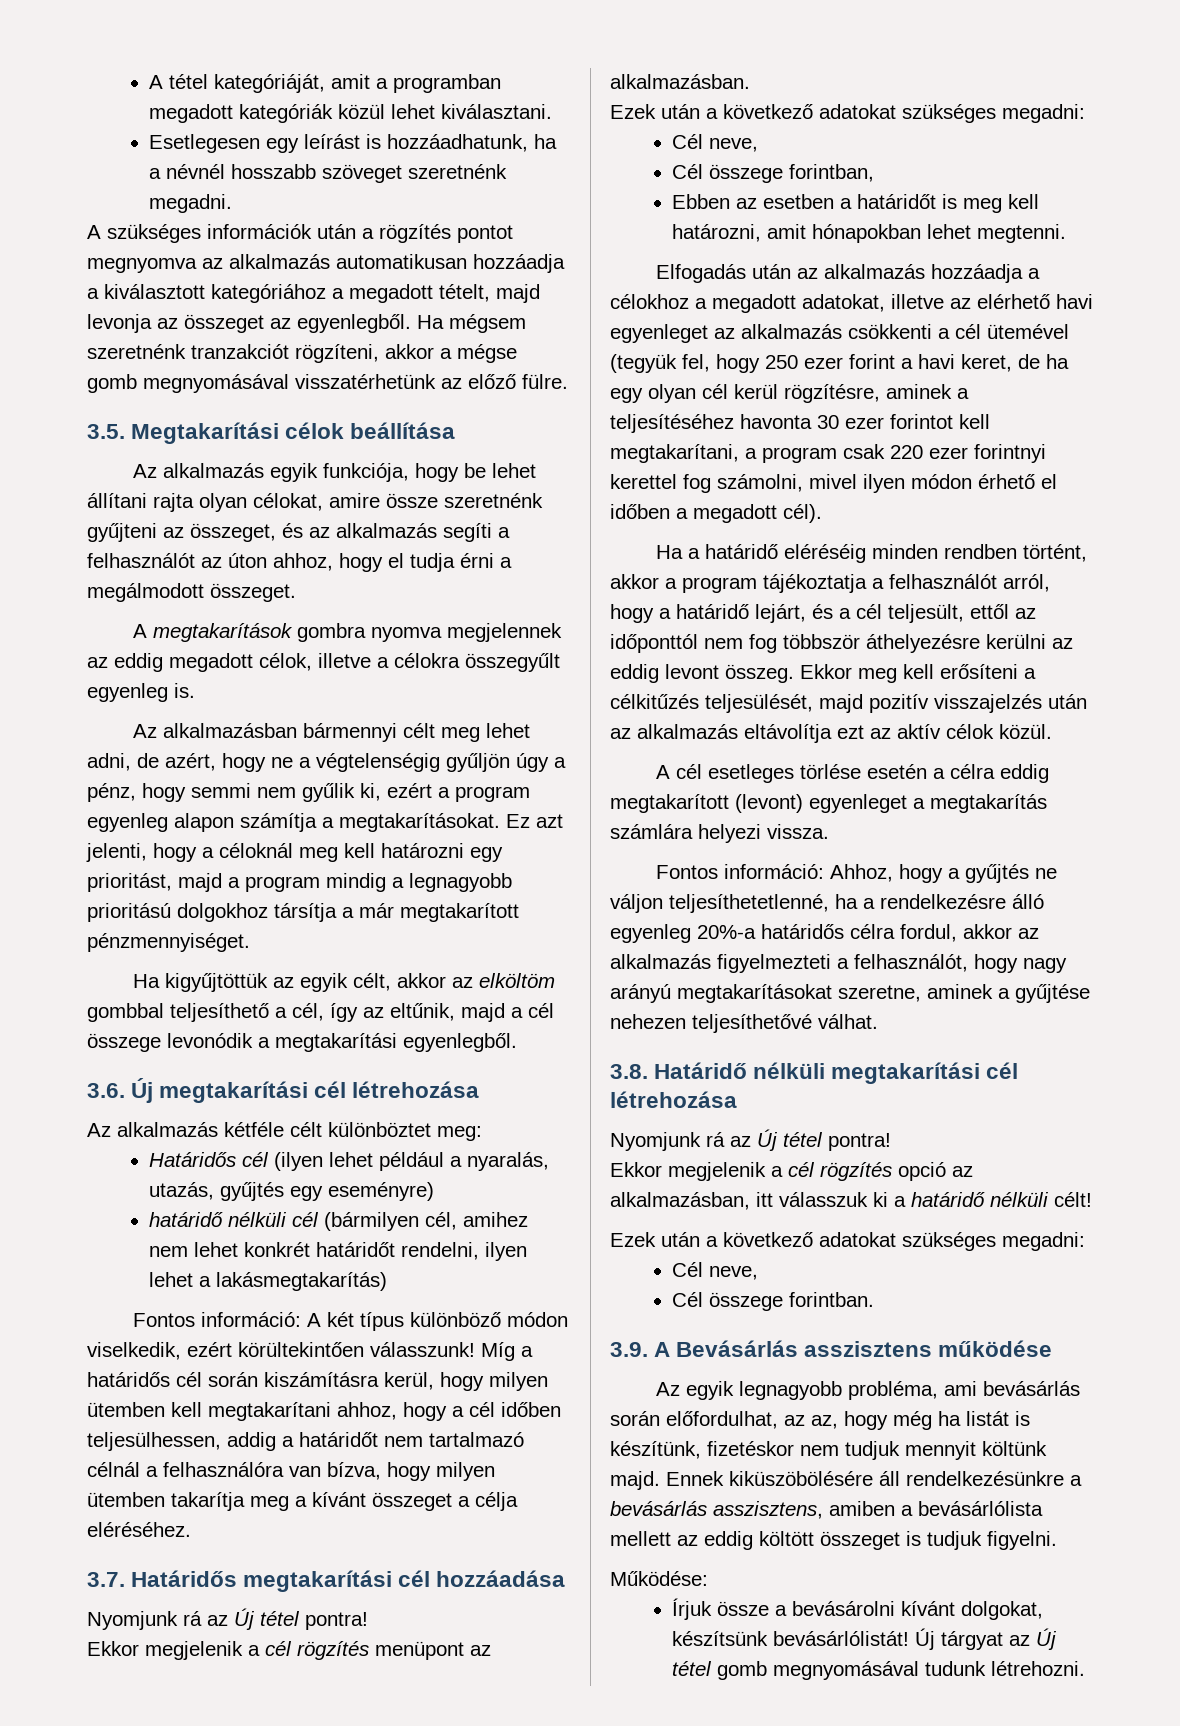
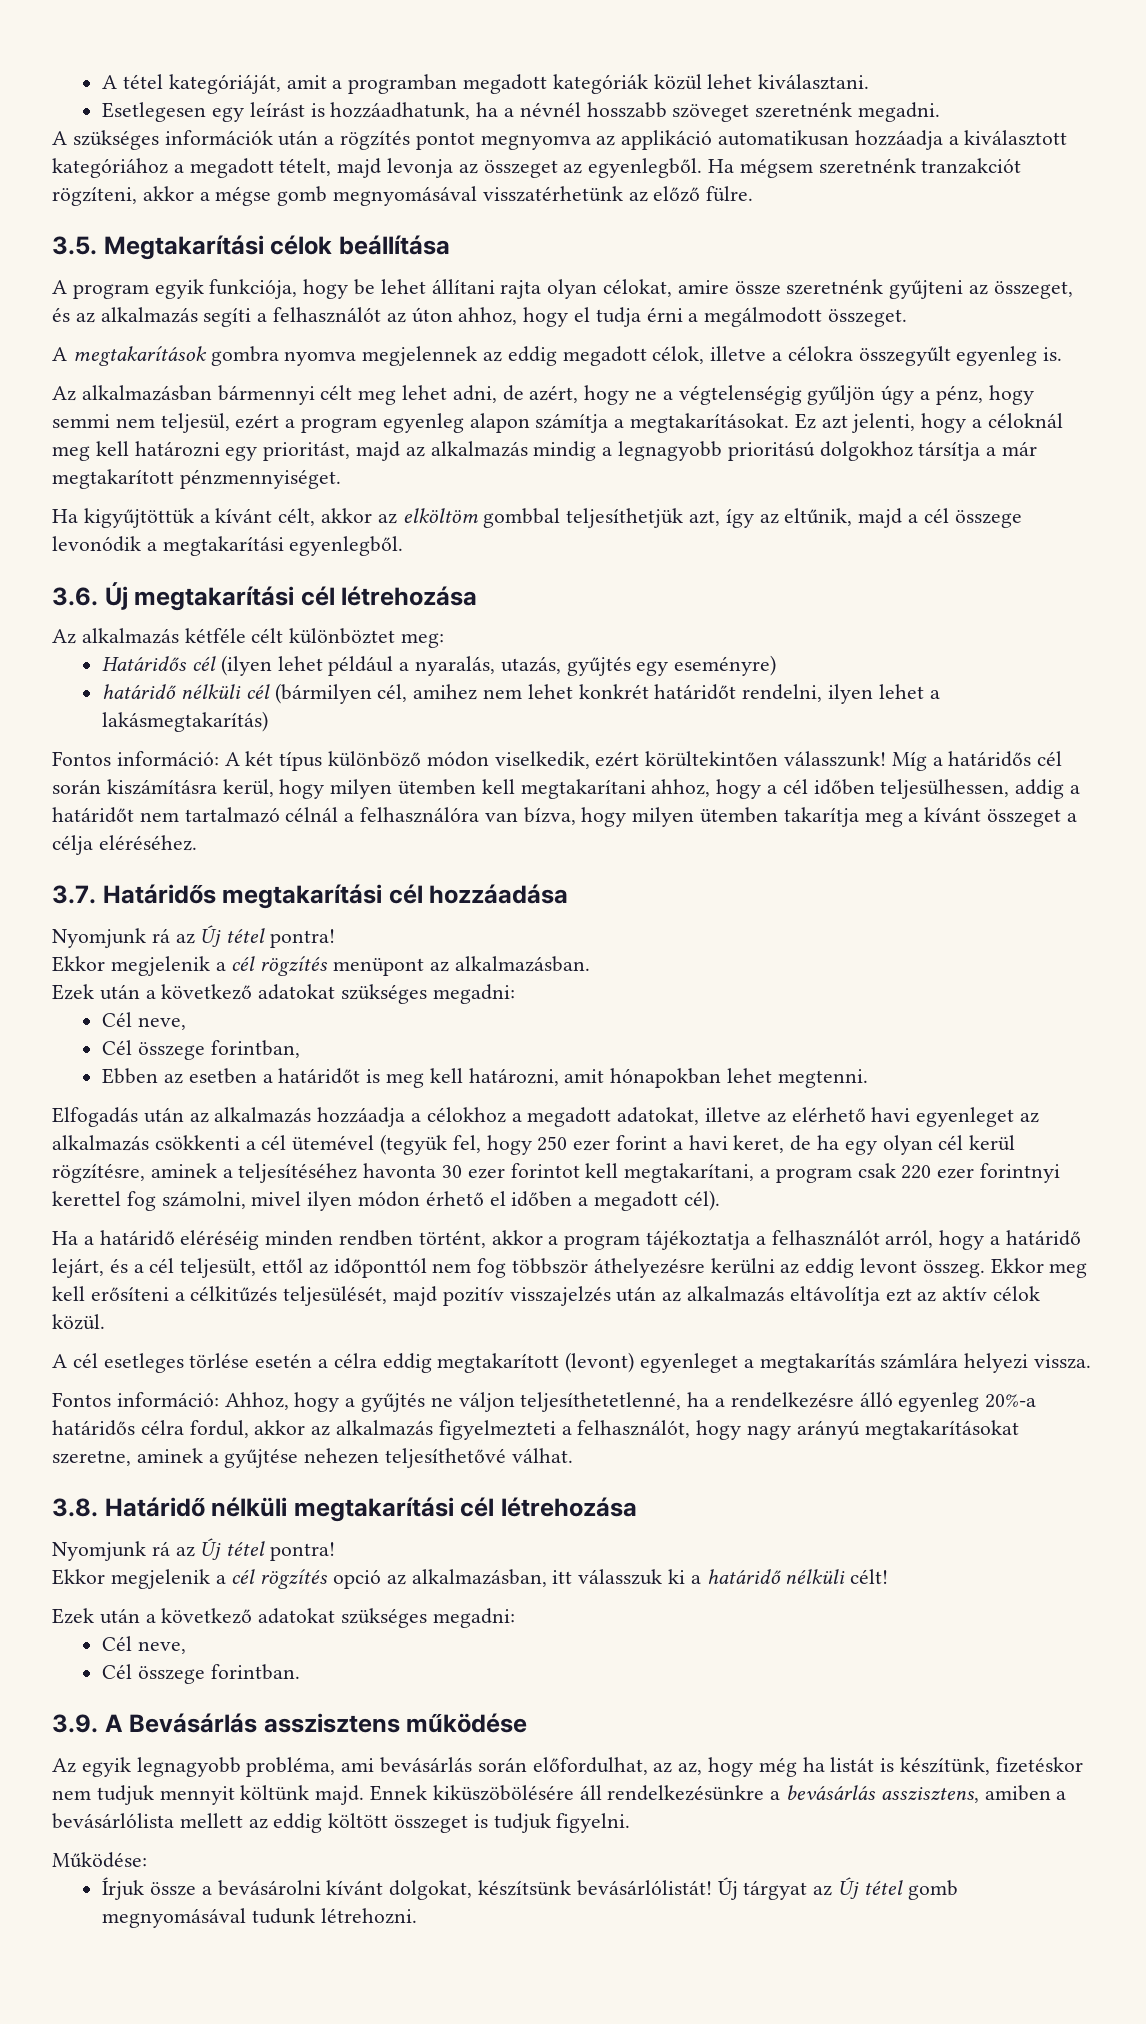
- A szükséges információk után a rögzítés pontot megnyomva az alkalmazás automatikusan hozzáadja a kiválasztott kategóriához a megadott tételt, majd levonja az összeget az egyenlegből.
+ A szükséges információk után a rögzítés pontot megnyomva az applikáció automatikusan hozzáadja a kiválasztott kategóriához a megadott tételt, majd levonja az összeget az egyenlegből.
- Az alkalmazás egyik funkciója, hogy be lehet állítani rajta olyan célokat, amire össze szeretnénk gyűjteni az összeget, és az alkalmazás segíti a felhasználót az úton ahhoz, hogy el tudja érni a megálmodott összeget.
+ A program egyik funkciója, hogy be lehet állítani rajta olyan célokat, amire össze szeretnénk gyűjteni az összeget, és az alkalmazás segíti a felhasználót az úton ahhoz, hogy el tudja érni a megálmodott összeget.
- Az alkalmazásban bármennyi célt meg lehet adni, de azért, hogy ne a végtelenségig gyűljön úgy a pénz, hogy semmi nem gyűlik ki, ezért a program egyenleg alapon számítja a megtakarításokat.
+ Az alkalmazásban bármennyi célt meg lehet adni, de azért, hogy ne a végtelenségig gyűljön úgy a pénz, hogy semmi nem teljesül, ezért a program egyenleg alapon számítja a megtakarításokat.
- Ez azt jelenti, hogy a céloknál meg kell határozni egy prioritást, majd a program mindig a legnagyobb prioritású dolgokhoz társítja a már megtakarított pénzmennyiséget.
+ Ez azt jelenti, hogy a céloknál meg kell határozni egy prioritást, majd az alkalmazás mindig a legnagyobb prioritású dolgokhoz társítja a már megtakarított pénzmennyiséget.
- Ha kigyűjtöttük az egyik célt, akkor az elköltöm gombbal teljesíthető a cél, így az eltűnik, majd a cél összege levonódik a megtakarítási egyenlegből.
+ Ha kigyűjtöttük a kívánt célt, akkor az elköltöm gombbal teljesíthetjük azt, így az eltűnik, majd a cél összege levonódik a megtakarítási egyenlegből.

